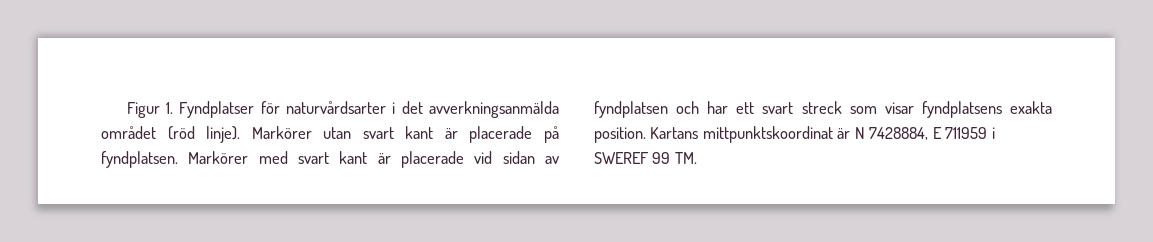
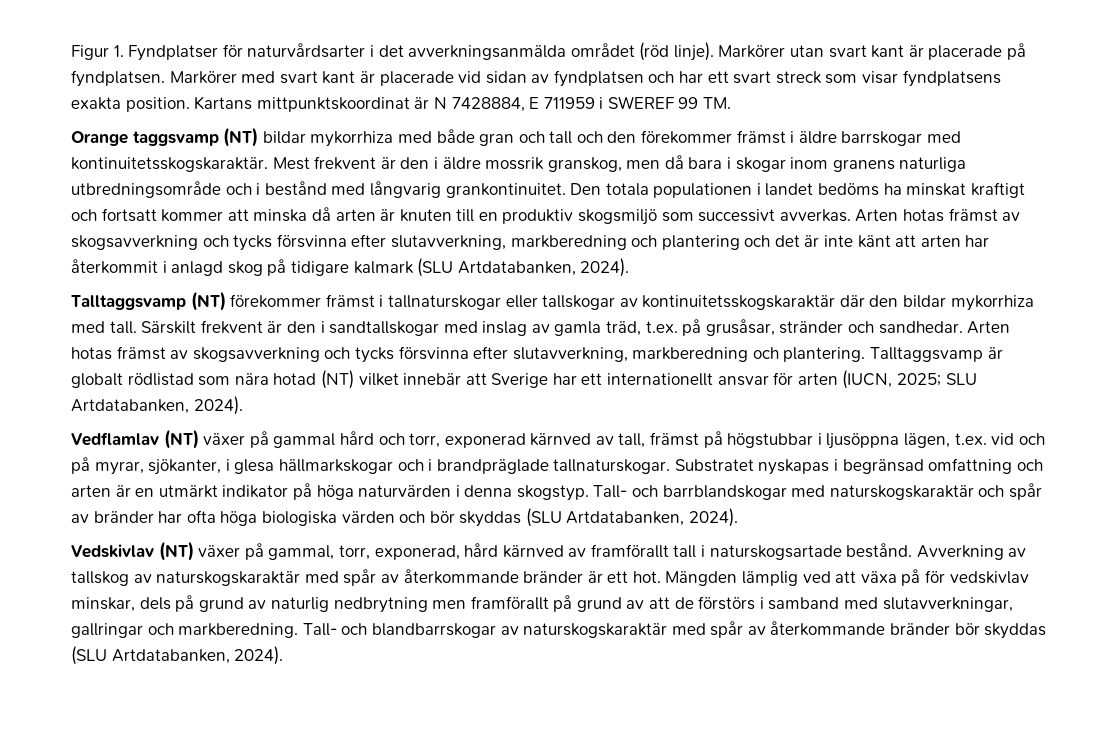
+ Orange taggsvamp (NT) bildar mykorrhiza med både gran och tall och den förekommer främst i äldre barrskogar med kontinuitetsskogskaraktär. Mest frekvent är den i äldre mossrik granskog, men då bara i skogar inom granens naturliga utbredningsområde och i bestånd med långvarig grankontinuitet. Den totala populationen i landet bedöms ha minskat kraftigt och fortsatt kommer att minska då arten är knuten till en produktiv skogsmiljö som successivt avverkas. Arten hotas främst av skogsavverkning och tycks försvinna efter slutavverkning, markberedning och plantering och det är inte känt att arten har återkommit i anlagd skog på tidigare kalmark (SLU Artdatabanken, 2024).
+ Talltaggsvamp (NT) förekommer främst i tallnaturskogar eller tallskogar av kontinuitetsskogskaraktär där den bildar mykorrhiza med tall. Särskilt frekvent är den i sandtallskogar med inslag av gamla träd, t.ex. på grusåsar, stränder och sandhedar. Arten hotas främst av skogsavverkning och tycks försvinna efter slutavverkning, markberedning och plantering. Talltaggsvamp är globalt rödlistad som nära hotad (NT) vilket innebär att Sverige har ett internationellt ansvar för arten (IUCN, 2025; SLU Artdatabanken, 2024).
+ Vedflamlav (NT) växer på gammal hård och torr, exponerad kärnved av tall, främst på högstubbar i ljusöppna lägen, t.ex. vid och på myrar, sjökanter, i glesa hällmarkskogar och i brandpräglade tallnaturskogar. Substratet nyskapas i begränsad omfattning och arten är en utmärkt indikator på höga naturvärden i denna skogstyp. Tall- och barrblandskogar med naturskogskaraktär och spår av bränder har ofta höga biologiska värden och bör skyddas (SLU Artdatabanken, 2024).
+ Vedskivlav (NT) växer på gammal, torr, exponerad, hård kärnved av framförallt tall i naturskogsartade bestånd. Avverkning av tallskog av naturskogskaraktär med spår av återkommande bränder är ett hot. Mängden lämplig ved att växa på för vedskivlav minskar, dels på grund av naturlig nedbrytning men framförallt på grund av att de förstörs i samband med slutavverkningar, gallringar och markberedning. Tall- och blandbarrskogar av naturskogskaraktär med spår av återkommande bränder bör skyddas (SLU Artdatabanken, 2024).

